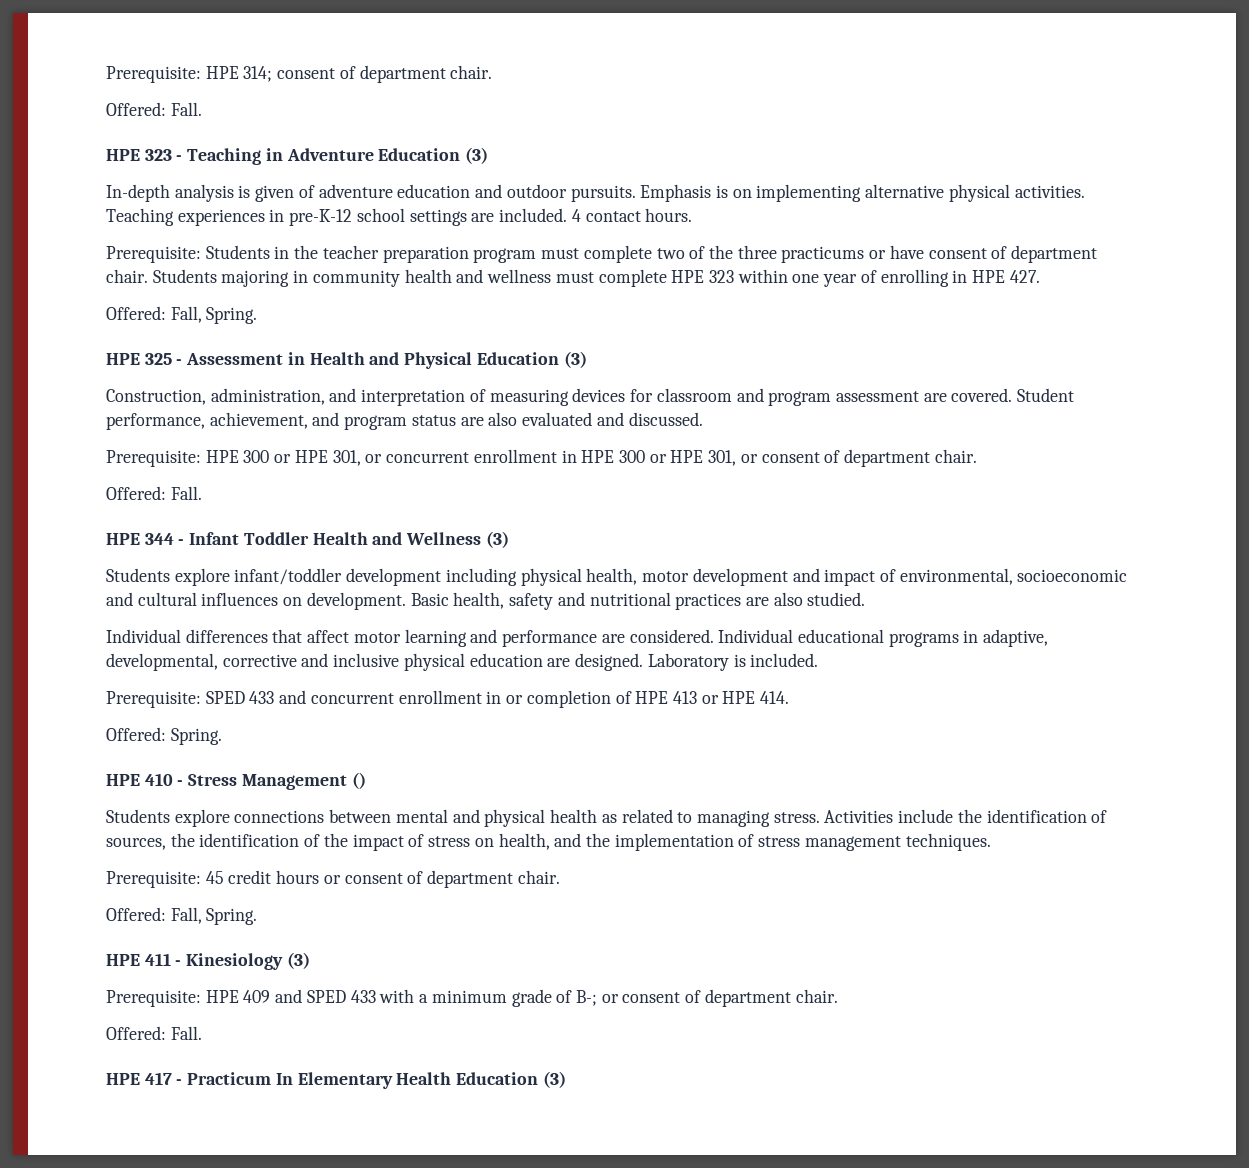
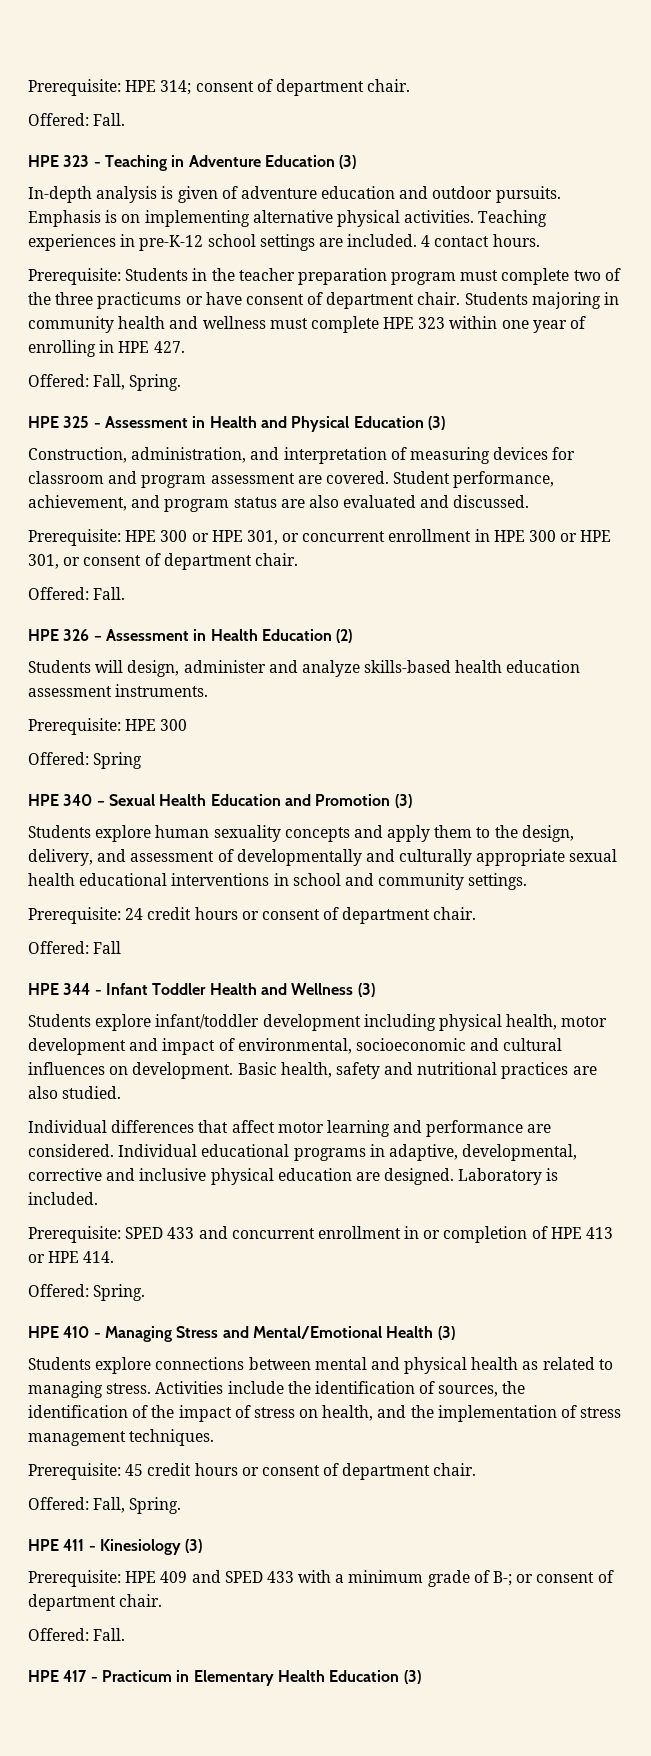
+ HPE 326 – Assessment in Health Education (2)
+ Students will design, administer and analyze skills-based health education assessment instruments.
+ Prerequisite: HPE 300
+ Offered: Spring
+ HPE 340 – Sexual Health Education and Promotion (3)
+ Students explore human sexuality concepts and apply them to the design, delivery, and assessment of developmentally and culturally appropriate sexual health educational interventions in school and community settings.
+ Prerequisite: 24 credit hours or consent of department chair.
+ Offered: Fall
- HPE 410 - Stress Management ()
+ HPE 410 - Managing Stress and Mental/Emotional Health (3)
- HPE 417 - Practicum In Elementary Health Education (3)
+ HPE 417 - Practicum in Elementary Health Education (3)

